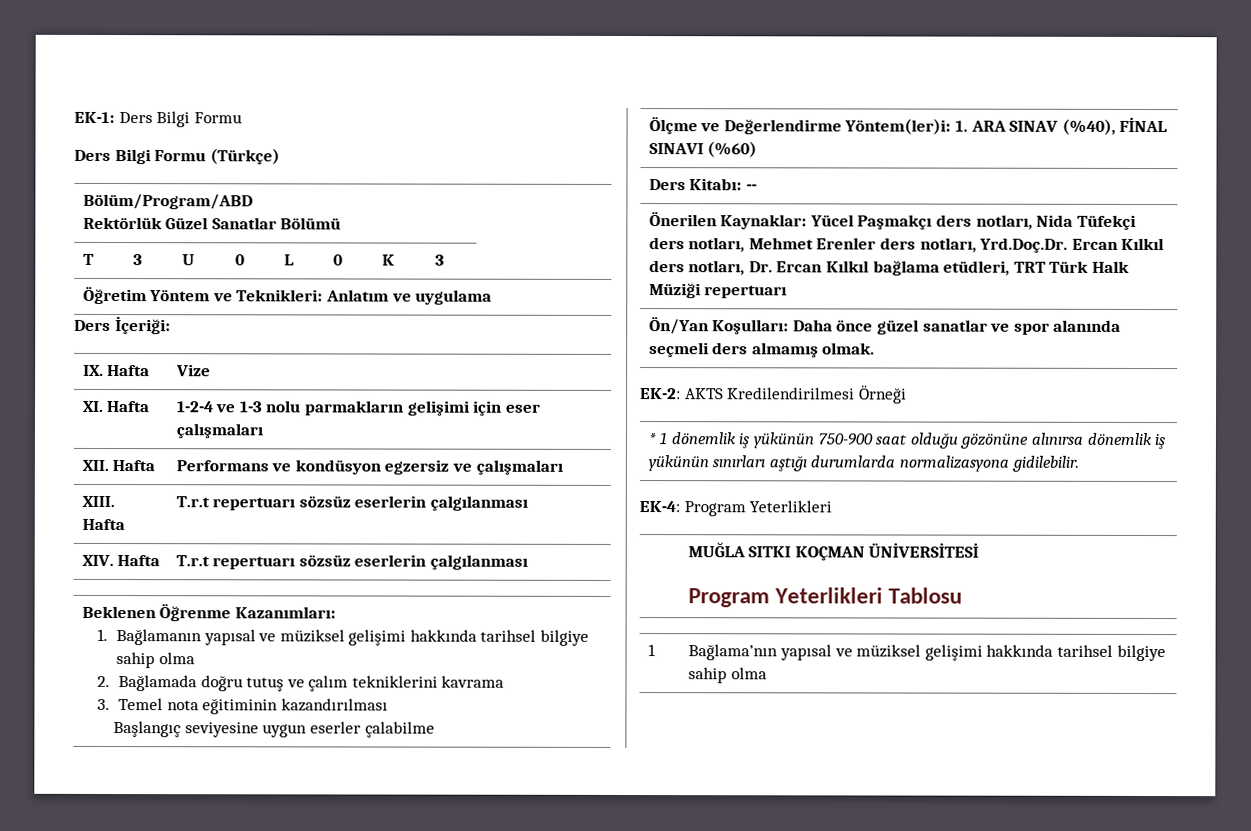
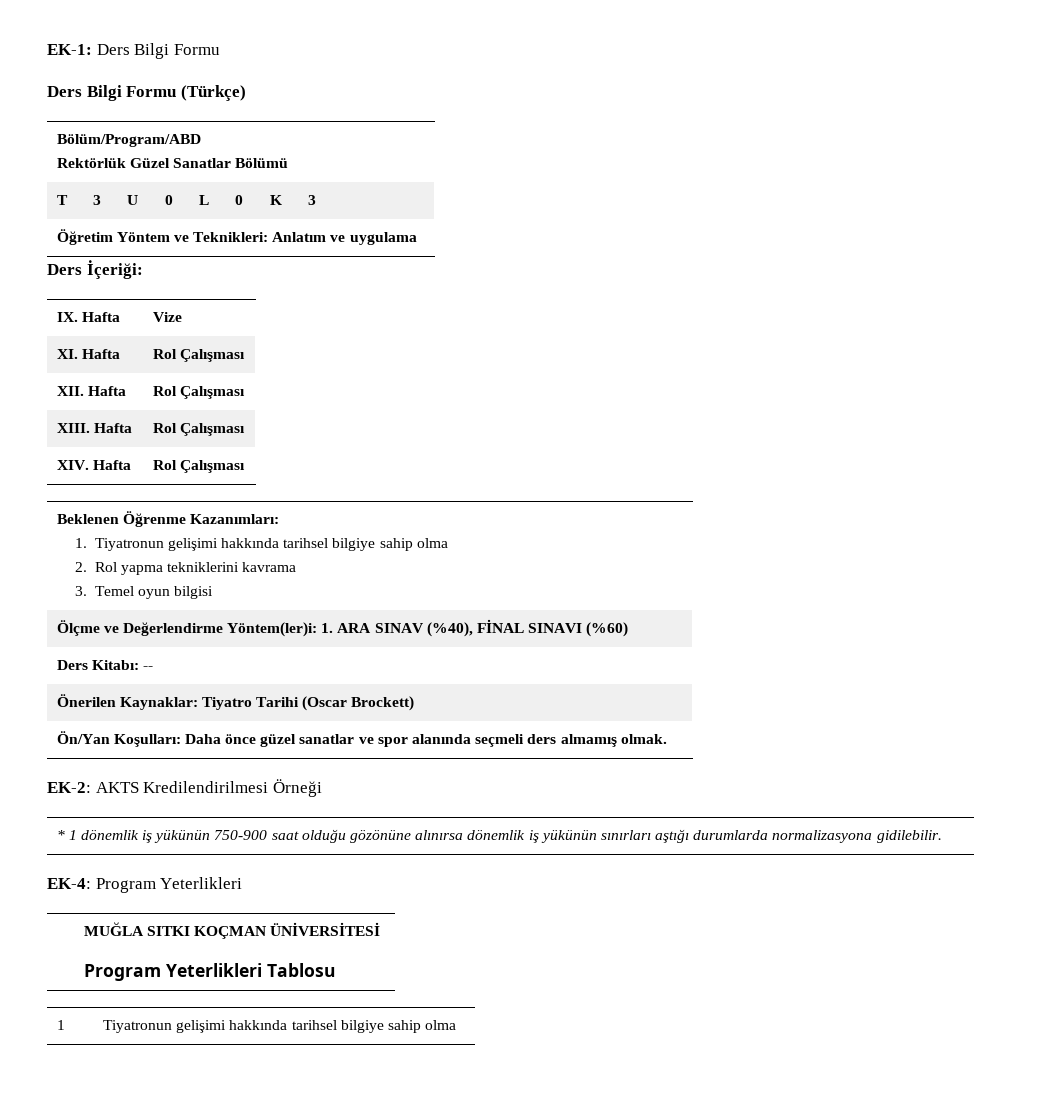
- XI. Hafta | 1-2-4 ve 1-3 nolu parmakların gelişimi için eser çalışmaları
- XII. Hafta | Performans ve kondüsyon egzersiz ve çalışmaları
- XIII. Hafta | T.r.t repertuarı sözsüz eserlerin çalgılanması
- XIV. Hafta | T.r.t repertuarı sözsüz eserlerin çalgılanması
+ XI. Hafta | Rol Çalışması
+ XII. Hafta | Rol Çalışması
+ XIII. Hafta | Rol Çalışması
+ XIV. Hafta | Rol Çalışması
  Beklenen Öğrenme Kazanımları:
- 1. Bağlamanın yapısal ve müziksel gelişimi hakkında tarihsel bilgiye sahip olma
- 2. Bağlamada doğru tutuş ve çalım tekniklerini kavrama
- 3. Temel nota eğitiminin kazandırılması
- Başlangıç seviyesine uygun eserler çalabilme
+ 1. Tiyatronun gelişimi hakkında tarihsel bilgiye sahip olma
+ 2. Rol yapma tekniklerini kavrama
+ 3. Temel oyun bilgisi
- Önerilen Kaynaklar: Yücel Paşmakçı ders notları, Nida Tüfekçi ders notları, Mehmet Erenler ders notları, Yrd.Doç.Dr. Ercan Kılkıl ders notları, Dr. Ercan Kılkıl bağlama etüdleri, TRT Türk Halk Müziği repertuarı
+ Önerilen Kaynaklar: Tiyatro Tarihi (Oscar Brockett)
- 1 | Bağlama’nın yapısal ve müziksel gelişimi hakkında tarihsel bilgiye sahip olma
+ 1 | Tiyatronun gelişimi hakkında tarihsel bilgiye sahip olma

